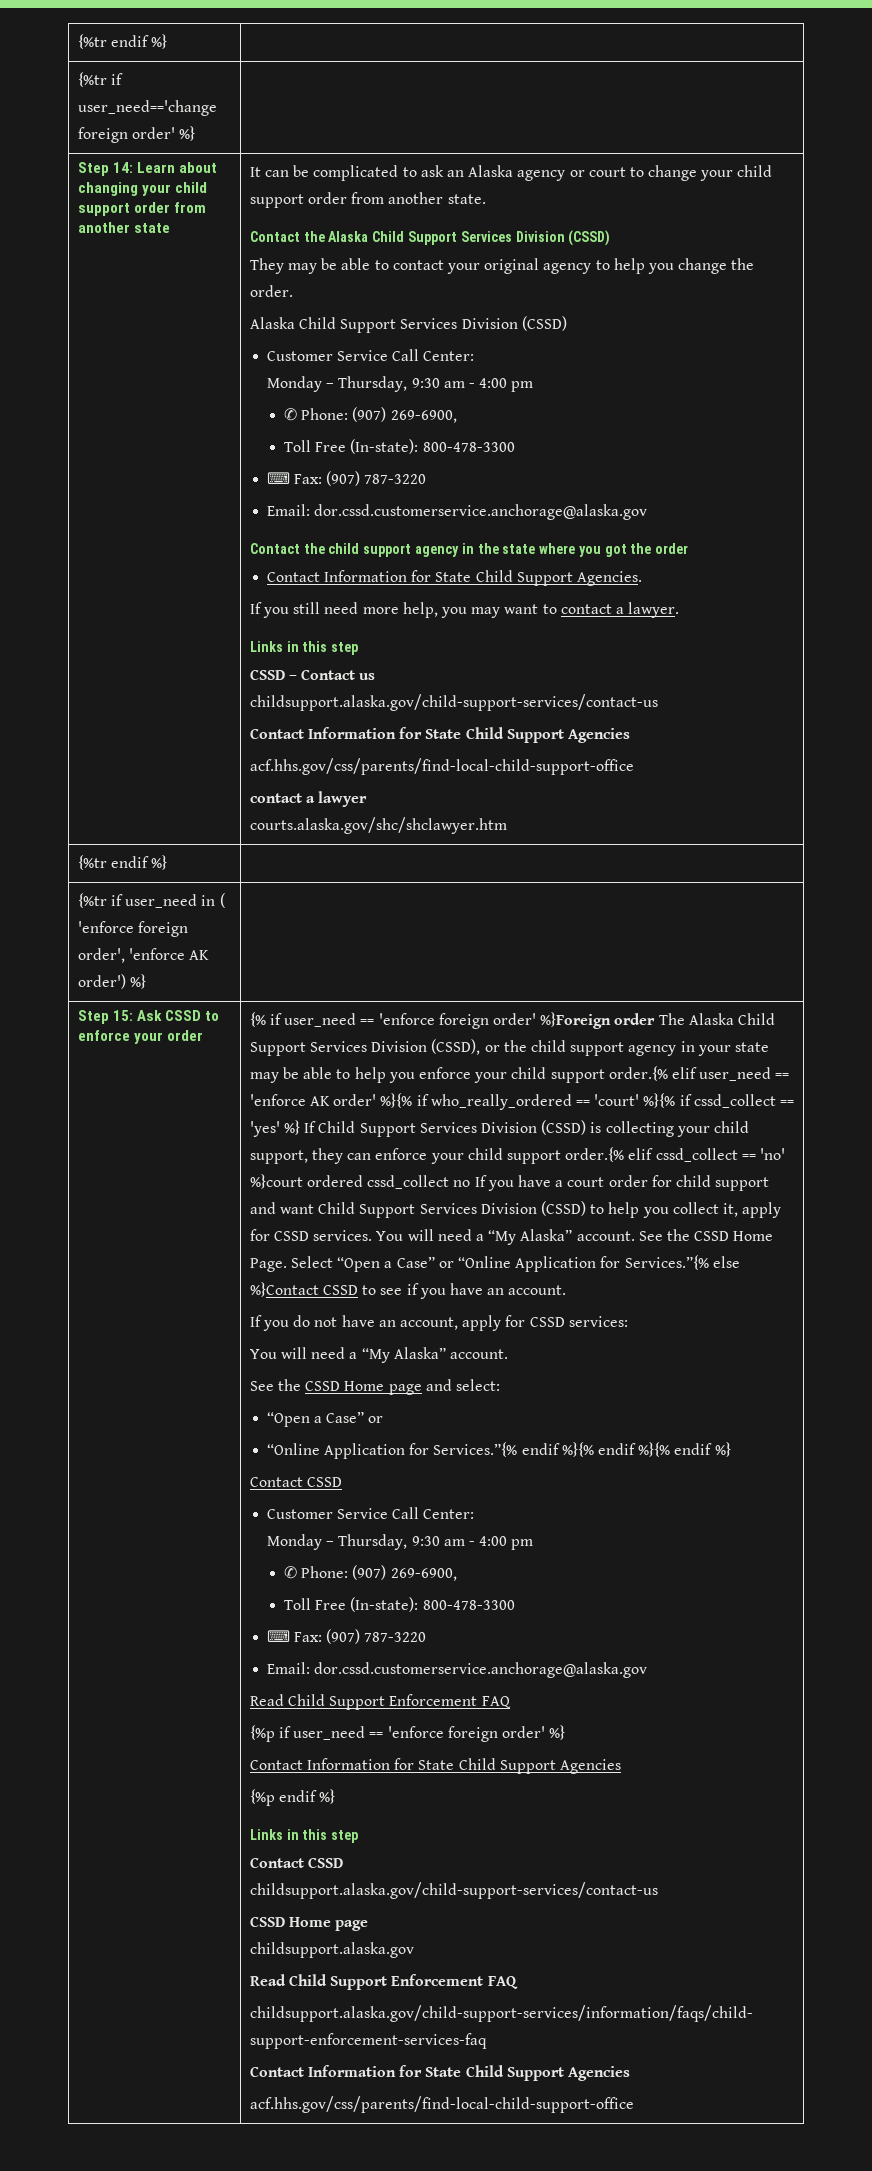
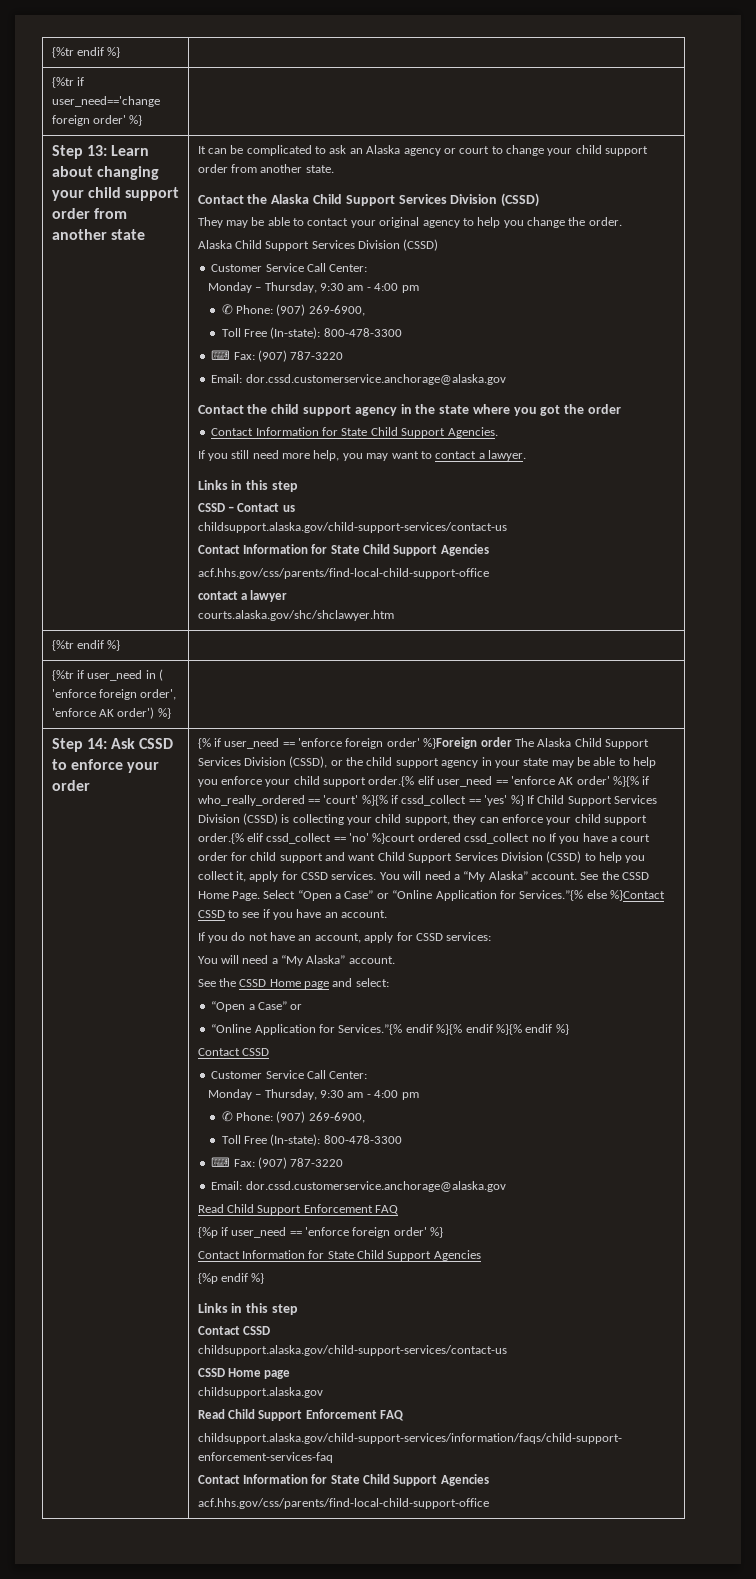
- Step 14: Learn about changing your child support order from another state
+ Step 13: Learn about changing your child support order from another state
- Step 15: Ask CSSD to enforce your order
+ Step 14: Ask CSSD to enforce your order

